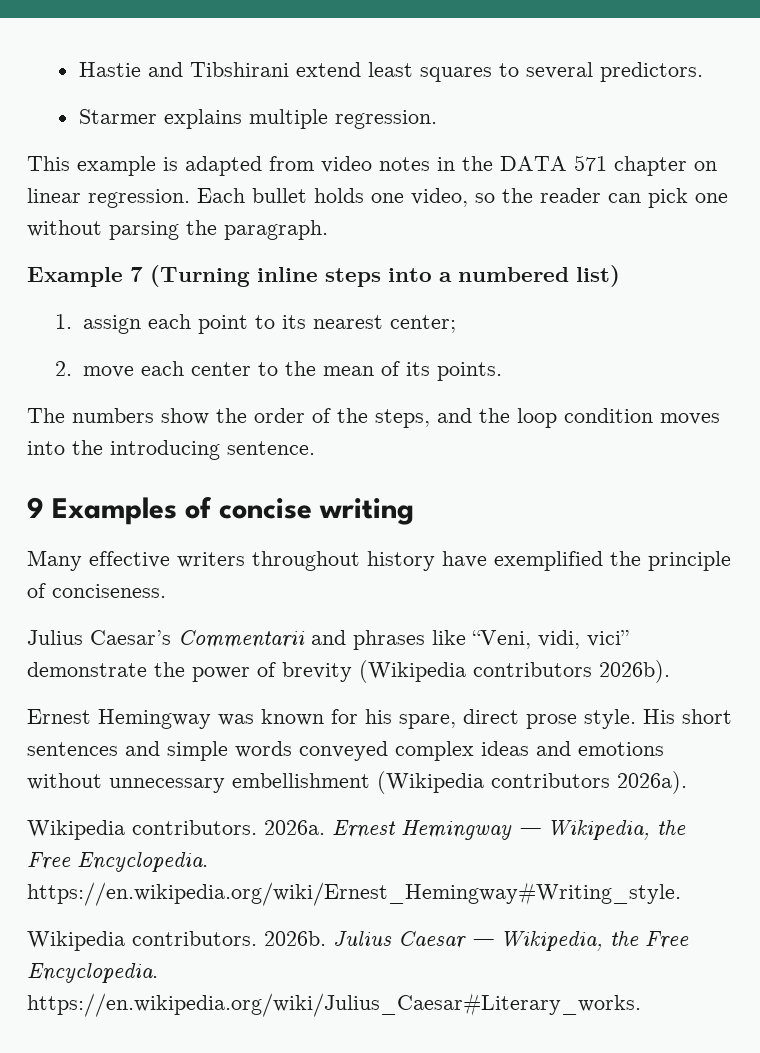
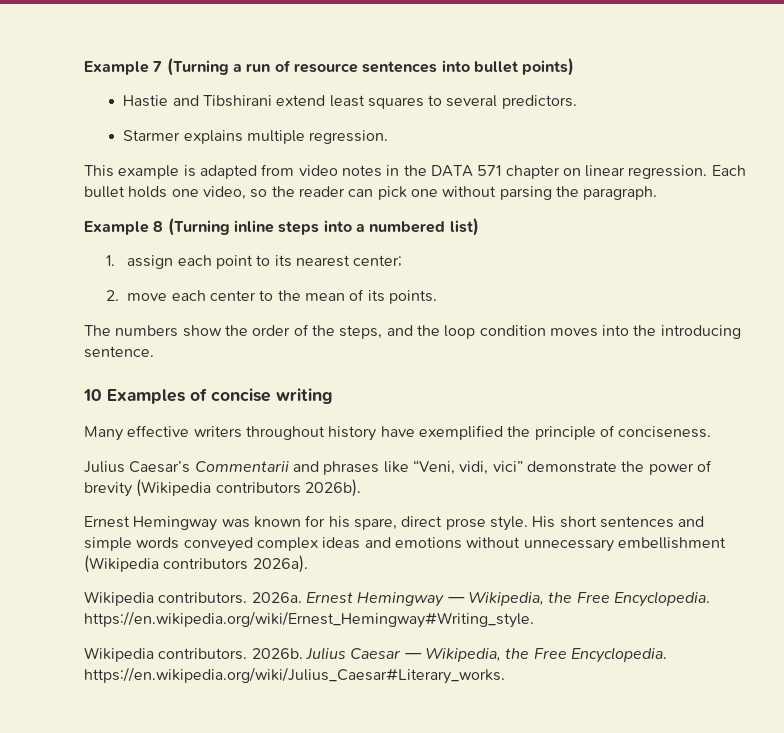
+ Example 7 (Turning a run of resource sentences into bullet points)
- Example 7 (Turning inline steps into a numbered list)
+ Example 8 (Turning inline steps into a numbered list)
- 9 Examples of concise writing
+ 10 Examples of concise writing

